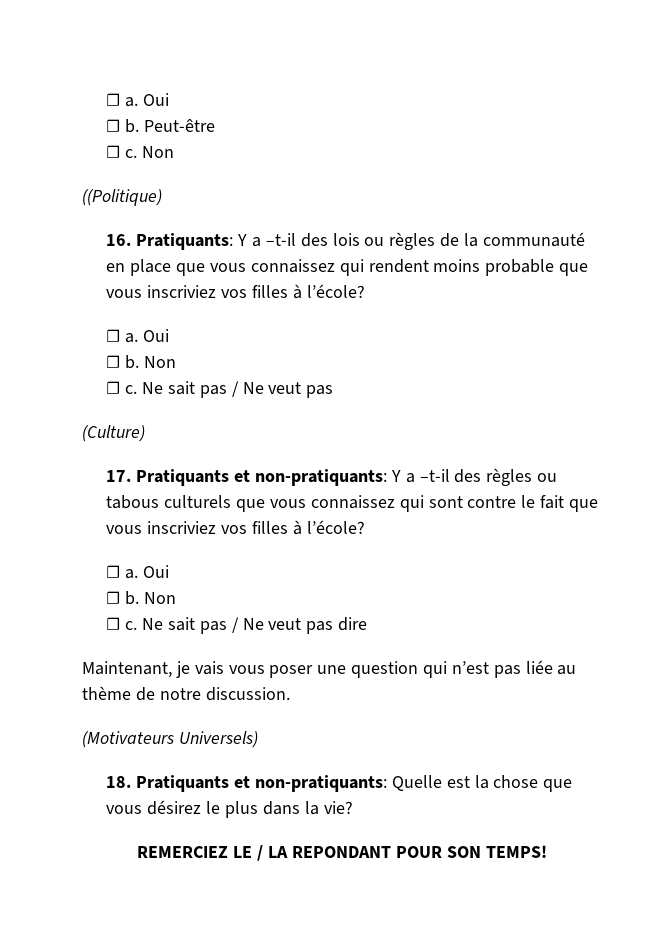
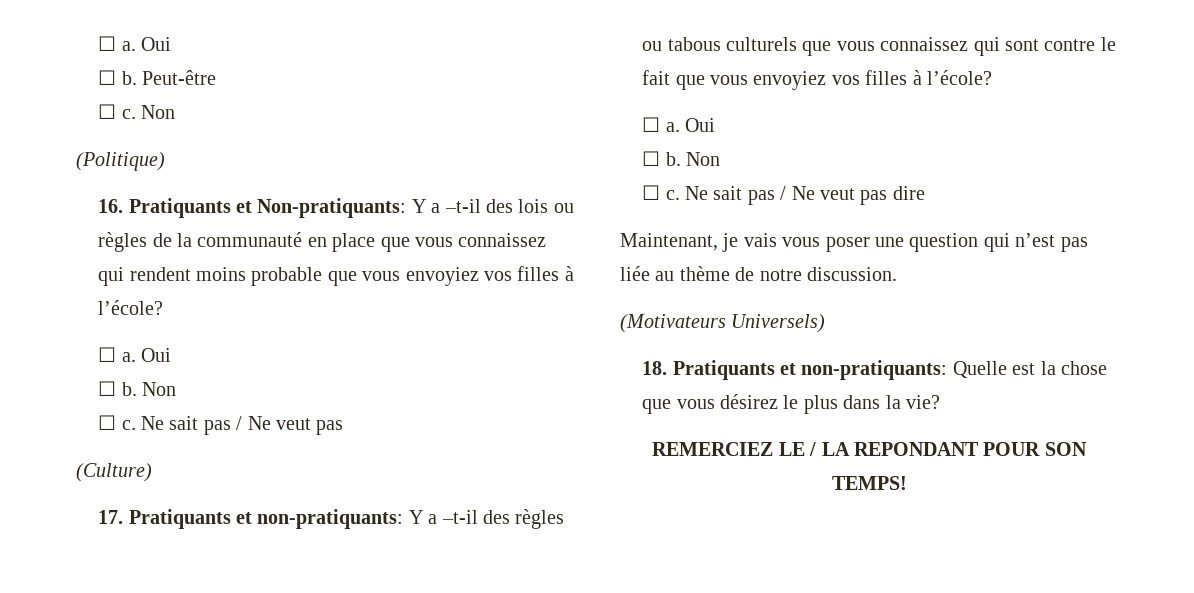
- ((Politique)
+ (Politique)
- 16. Pratiquants: Y a –t-il des lois ou règles de la communauté en place que vous connaissez qui rendent moins probable que vous inscriviez vos filles à l’école?
+ 16. Pratiquants et Non-pratiquants: Y a –t-il des lois ou règles de la communauté en place que vous connaissez qui rendent moins probable que vous envoyiez vos filles à l’école?
- 17. Pratiquants et non-pratiquants: Y a –t-il des règles ou tabous culturels que vous connaissez qui sont contre le fait que vous inscriviez vos filles à l’école?
+ 17. Pratiquants et non-pratiquants: Y a –t-il des règles ou tabous culturels que vous connaissez qui sont contre le fait que vous envoyiez vos filles à l’école?

